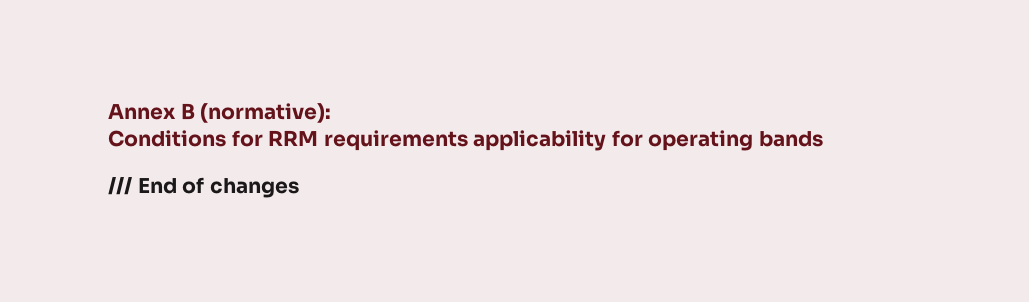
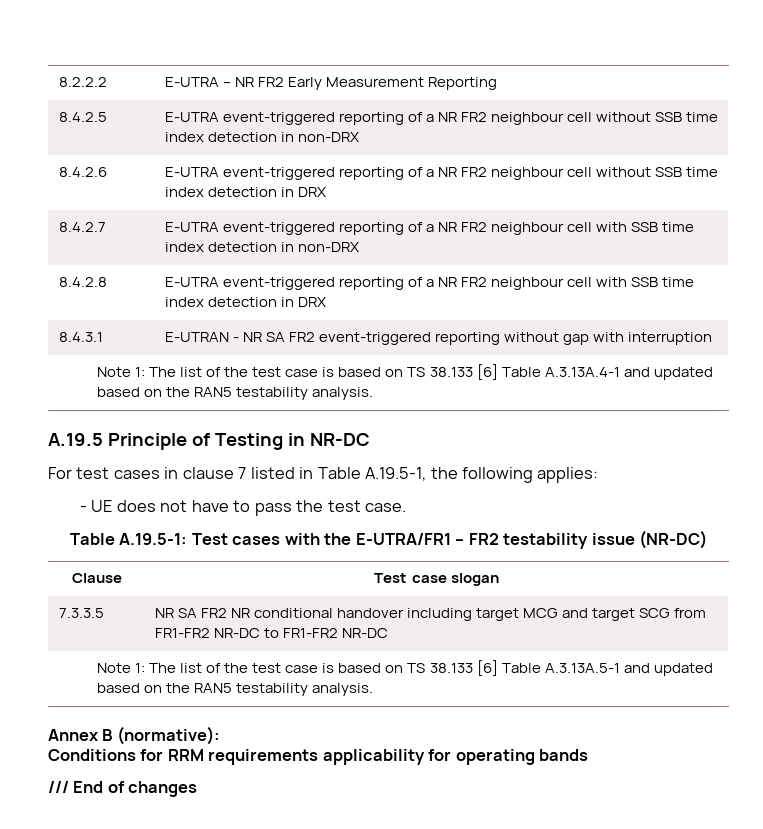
+ 8.2.2.2 | E-UTRA – NR FR2 Early Measurement Reporting
+ 8.4.2.5 | E-UTRA event-triggered reporting of a NR FR2 neighbour cell without SSB time index detection in non-DRX
+ 8.4.2.6 | E-UTRA event-triggered reporting of a NR FR2 neighbour cell without SSB time index detection in DRX
+ 8.4.2.7 | E-UTRA event-triggered reporting of a NR FR2 neighbour cell with SSB time index detection in non-DRX
+ 8.4.2.8 | E-UTRA event-triggered reporting of a NR FR2 neighbour cell with SSB time index detection in DRX
+ 8.4.3.1 | E-UTRAN - NR SA FR2 event-triggered reporting without gap with interruption
+ Note 1: The list of the test case is based on TS 38.133 [6] Table A.3.13A.4-1 and updated based on the RAN5 testability analysis.
+ A.19.5 Principle of Testing in NR-DC
+ For test cases in clause 7 listed in Table A.19.5-1, the following applies:
+ - UE does not have to pass the test case.
+ Table A.19.5-1: Test cases with the E-UTRA/FR1 – FR2 testability issue (NR-DC)
+ Clause | Test case slogan
+ 7.3.3.5 | NR SA FR2 NR conditional handover including target MCG and target SCG from FR1-FR2 NR-DC to FR1-FR2 NR-DC
+ Note 1: The list of the test case is based on TS 38.133 [6] Table A.3.13A.5-1 and updated based on the RAN5 testability analysis.

